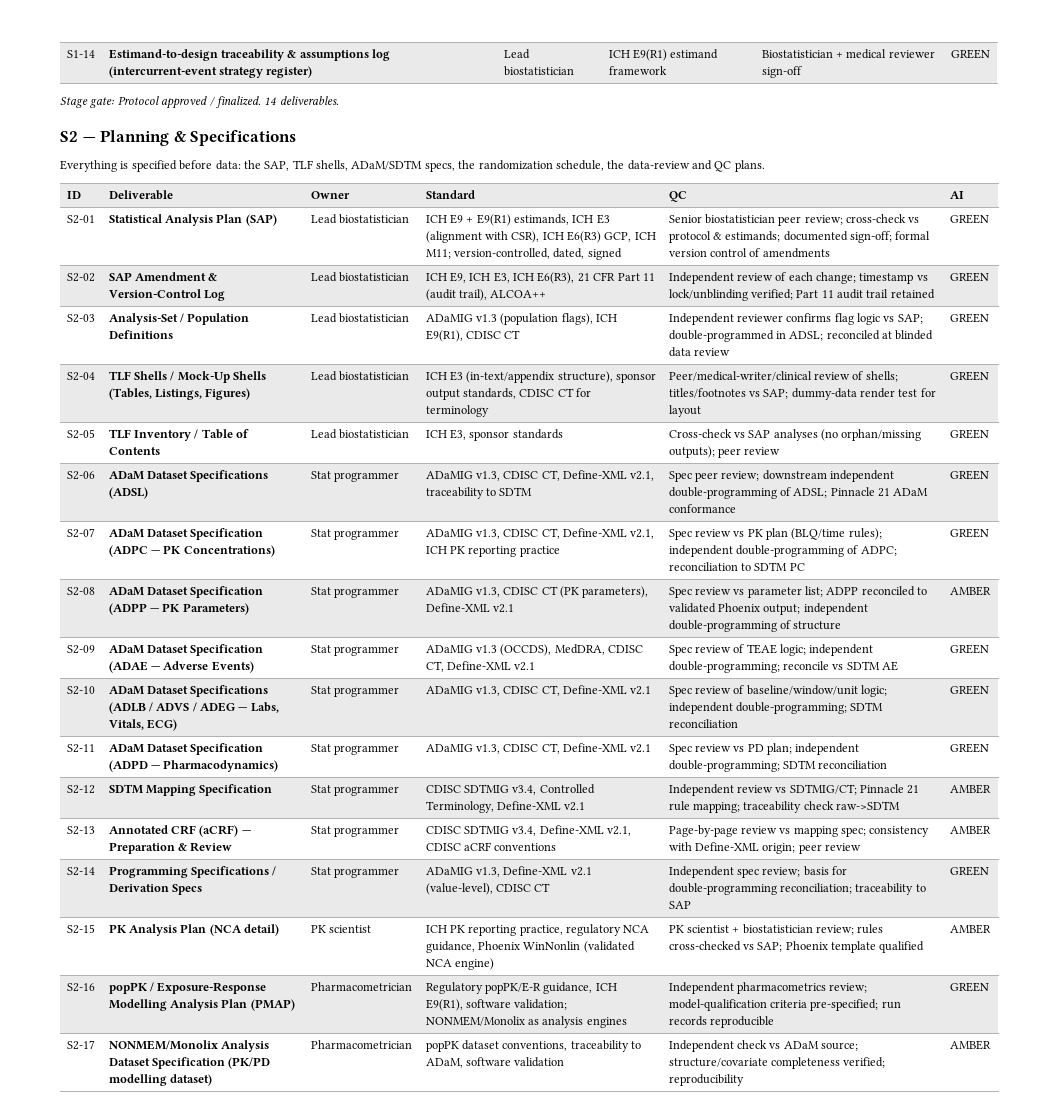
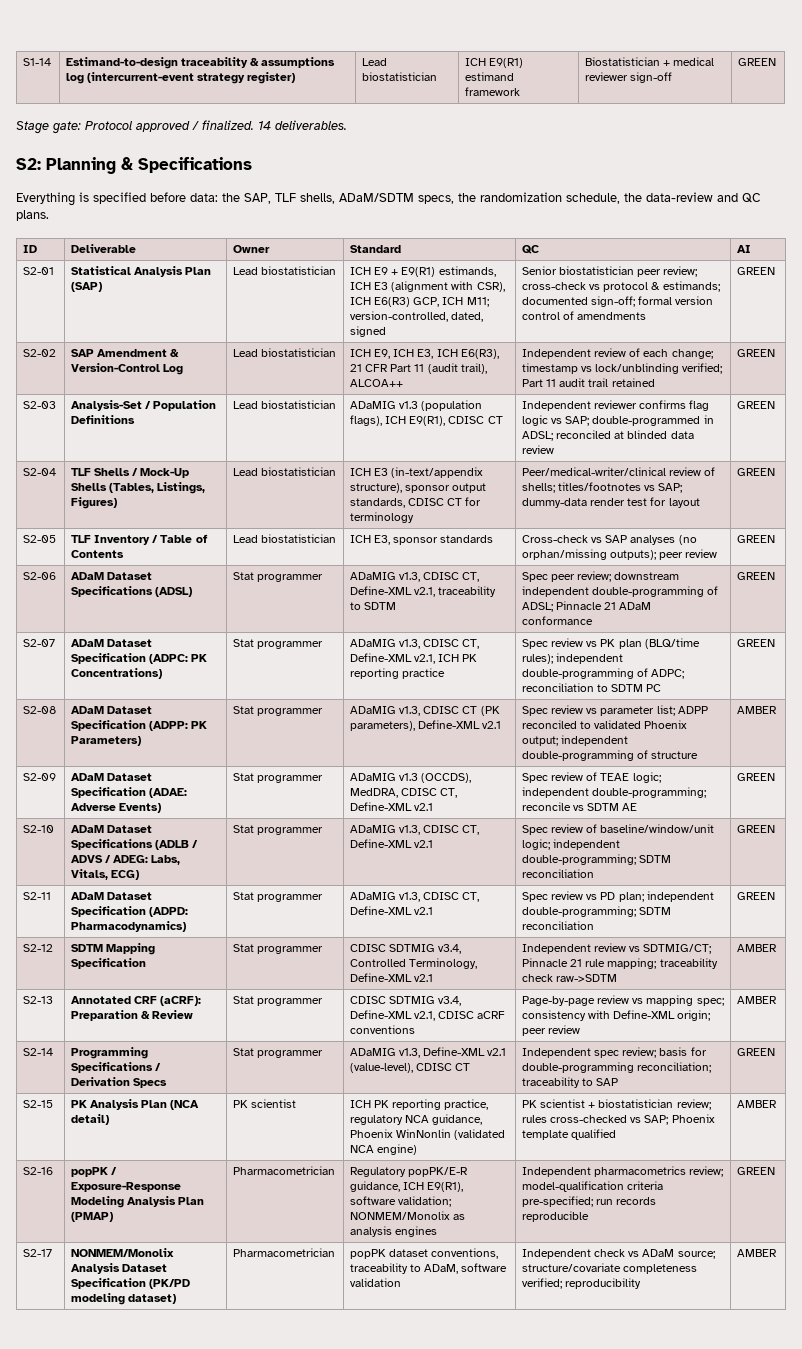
- S2 — Planning & Specifications
+ S2: Planning & Specifications
- S2-07 | ADaM Dataset Specification (ADPC — PK Concentrations) | Stat programmer | ADaMIG v1.3, CDISC CT, Define-XML v2.1, ICH PK reporting practice | Spec review vs PK plan (BLQ/time rules); independent double-programming of ADPC; reconciliation to SDTM PC | GREEN
+ S2-07 | ADaM Dataset Specification (ADPC: PK Concentrations) | Stat programmer | ADaMIG v1.3, CDISC CT, Define-XML v2.1, ICH PK reporting practice | Spec review vs PK plan (BLQ/time rules); independent double-programming of ADPC; reconciliation to SDTM PC | GREEN
- S2-08 | ADaM Dataset Specification (ADPP — PK Parameters) | Stat programmer | ADaMIG v1.3, CDISC CT (PK parameters), Define-XML v2.1 | Spec review vs parameter list; ADPP reconciled to validated Phoenix output; independent double-programming of structure | AMBER
+ S2-08 | ADaM Dataset Specification (ADPP: PK Parameters) | Stat programmer | ADaMIG v1.3, CDISC CT (PK parameters), Define-XML v2.1 | Spec review vs parameter list; ADPP reconciled to validated Phoenix output; independent double-programming of structure | AMBER
- S2-09 | ADaM Dataset Specification (ADAE — Adverse Events) | Stat programmer | ADaMIG v1.3 (OCCDS), MedDRA, CDISC CT, Define-XML v2.1 | Spec review of TEAE logic; independent double-programming; reconcile vs SDTM AE | GREEN
+ S2-09 | ADaM Dataset Specification (ADAE: Adverse Events) | Stat programmer | ADaMIG v1.3 (OCCDS), MedDRA, CDISC CT, Define-XML v2.1 | Spec review of TEAE logic; independent double-programming; reconcile vs SDTM AE | GREEN
- S2-10 | ADaM Dataset Specifications (ADLB / ADVS / ADEG — Labs, Vitals, ECG) | Stat programmer | ADaMIG v1.3, CDISC CT, Define-XML v2.1 | Spec review of baseline/window/unit logic; independent double-programming; SDTM reconciliation | GREEN
+ S2-10 | ADaM Dataset Specifications (ADLB / ADVS / ADEG: Labs, Vitals, ECG) | Stat programmer | ADaMIG v1.3, CDISC CT, Define-XML v2.1 | Spec review of baseline/window/unit logic; independent double-programming; SDTM reconciliation | GREEN
- S2-11 | ADaM Dataset Specification (ADPD — Pharmacodynamics) | Stat programmer | ADaMIG v1.3, CDISC CT, Define-XML v2.1 | Spec review vs PD plan; independent double-programming; SDTM reconciliation | GREEN
+ S2-11 | ADaM Dataset Specification (ADPD: Pharmacodynamics) | Stat programmer | ADaMIG v1.3, CDISC CT, Define-XML v2.1 | Spec review vs PD plan; independent double-programming; SDTM reconciliation | GREEN
- S2-13 | Annotated CRF (aCRF) — Preparation & Review | Stat programmer | CDISC SDTMIG v3.4, Define-XML v2.1, CDISC aCRF conventions | Page-by-page review vs mapping spec; consistency with Define-XML origin; peer review | AMBER
+ S2-13 | Annotated CRF (aCRF): Preparation & Review | Stat programmer | CDISC SDTMIG v3.4, Define-XML v2.1, CDISC aCRF conventions | Page-by-page review vs mapping spec; consistency with Define-XML origin; peer review | AMBER
- S2-16 | popPK / Exposure-Response Modelling Analysis Plan (PMAP) | Pharmacometrician | Regulatory popPK/E-R guidance, ICH E9(R1), software validation; NONMEM/Monolix as analysis engines | Independent pharmacometrics review; model-qualification criteria pre-specified; run records reproducible | GREEN
+ S2-16 | popPK / Exposure-Response Modeling Analysis Plan (PMAP) | Pharmacometrician | Regulatory popPK/E-R guidance, ICH E9(R1), software validation; NONMEM/Monolix as analysis engines | Independent pharmacometrics review; model-qualification criteria pre-specified; run records reproducible | GREEN
- S2-17 | NONMEM/Monolix Analysis Dataset Specification (PK/PD modelling dataset) | Pharmacometrician | popPK dataset conventions, traceability to ADaM, software validation | Independent check vs ADaM source; structure/covariate completeness verified; reproducibility | AMBER
+ S2-17 | NONMEM/Monolix Analysis Dataset Specification (PK/PD modeling dataset) | Pharmacometrician | popPK dataset conventions, traceability to ADaM, software validation | Independent check vs ADaM source; structure/covariate completeness verified; reproducibility | AMBER

